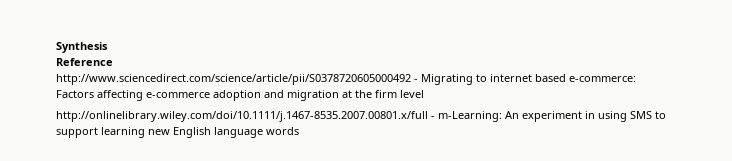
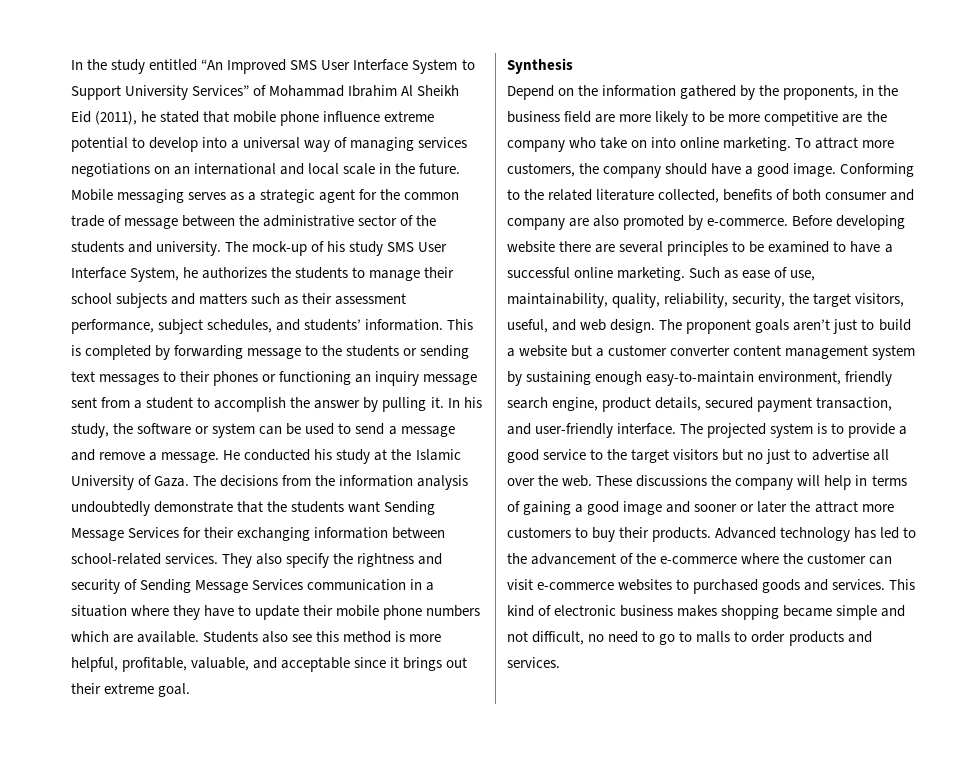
+ In the study entitled “An Improved SMS User Interface System to Support University Services” of Mohammad Ibrahim Al Sheikh Eid (2011), he stated that mobile phone influence extreme potential to develop into a universal way of managing services negotiations on an international and local scale in the future. Mobile messaging serves as a strategic agent for the common trade of message between the administrative sector of the students and university. The mock-up of his study SMS User Interface System, he authorizes the students to manage their school subjects and matters such as their assessment performance, subject schedules, and students’ information. This is completed by forwarding message to the students or sending text messages to their phones or functioning an inquiry message sent from a student to accomplish the answer by pulling it. In his study, the software or system can be used to send a message and remove a message. He conducted his study at the Islamic University of Gaza. The decisions from the information analysis undoubtedly demonstrate that the students want Sending Message Services for their exchanging information between school-related services. They also specify the rightness and security of Sending Message Services communication in a situation where they have to update their mobile phone numbers which are available. Students also see this method is more helpful, profitable, valuable, and acceptable since it brings out their extreme goal.
  Synthesis
- Reference
- http://www.sciencedirect.com/science/article/pii/S0378720605000492 - Migrating to internet based e-commerce: Factors affecting e-commerce adoption and migration at the firm level
- http://onlinelibrary.wiley.com/doi/10.1111/j.1467-8535.2007.00801.x/full - m-Learning: An experiment in using SMS to support learning new English language words
+ Depend on the information gathered by the proponents, in the business field are more likely to be more competitive are the company who take on into online marketing. To attract more customers, the company should have a good image. Conforming to the related literature collected, benefits of both consumer and company are also promoted by e-commerce. Before developing website there are several principles to be examined to have a successful online marketing. Such as ease of use, maintainability, quality, reliability, security, the target visitors, useful, and web design. The proponent goals aren’t just to build a website but a customer converter content management system by sustaining enough easy-to-maintain environment, friendly search engine, product details, secured payment transaction, and user-friendly interface. The projected system is to provide a good service to the target visitors but no just to advertise all over the web. These discussions the company will help in terms of gaining a good image and sooner or later the attract more customers to buy their products. Advanced technology has led to the advancement of the e-commerce where the customer can visit e-commerce websites to purchased goods and services. This kind of electronic business makes shopping became simple and not difficult, no need to go to malls to order products and services.

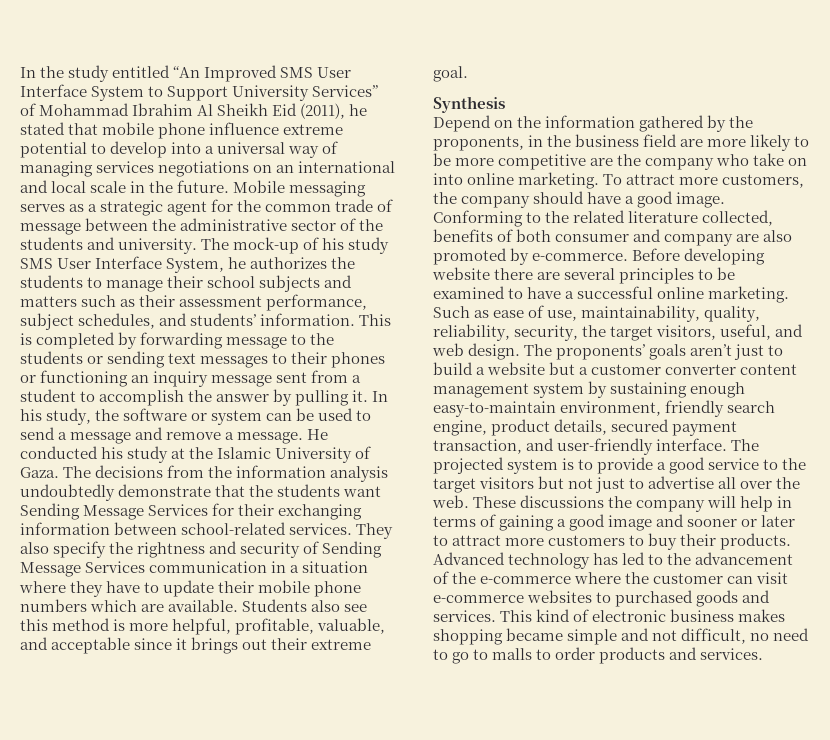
- The proponent goals aren’t just to build a website but a customer converter content management system by sustaining enough easy-to-maintain environment, friendly search engine, product details, secured payment transaction, and user-friendly interface.
+ The proponents’ goals aren’t just to build a website but a customer converter content management system by sustaining enough easy-to-maintain environment, friendly search engine, product details, secured payment transaction, and user-friendly interface.
- The projected system is to provide a good service to the target visitors but no just to advertise all over the web.
+ The projected system is to provide a good service to the target visitors but not just to advertise all over the web.
- These discussions the company will help in terms of gaining a good image and sooner or later the attract more customers to buy their products.
+ These discussions the company will help in terms of gaining a good image and sooner or later to attract more customers to buy their products.

